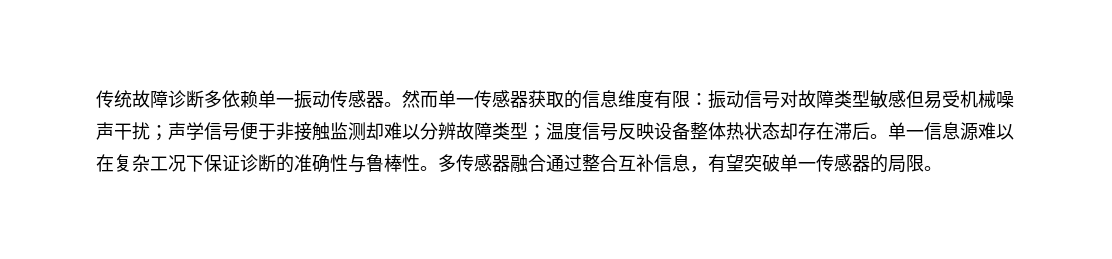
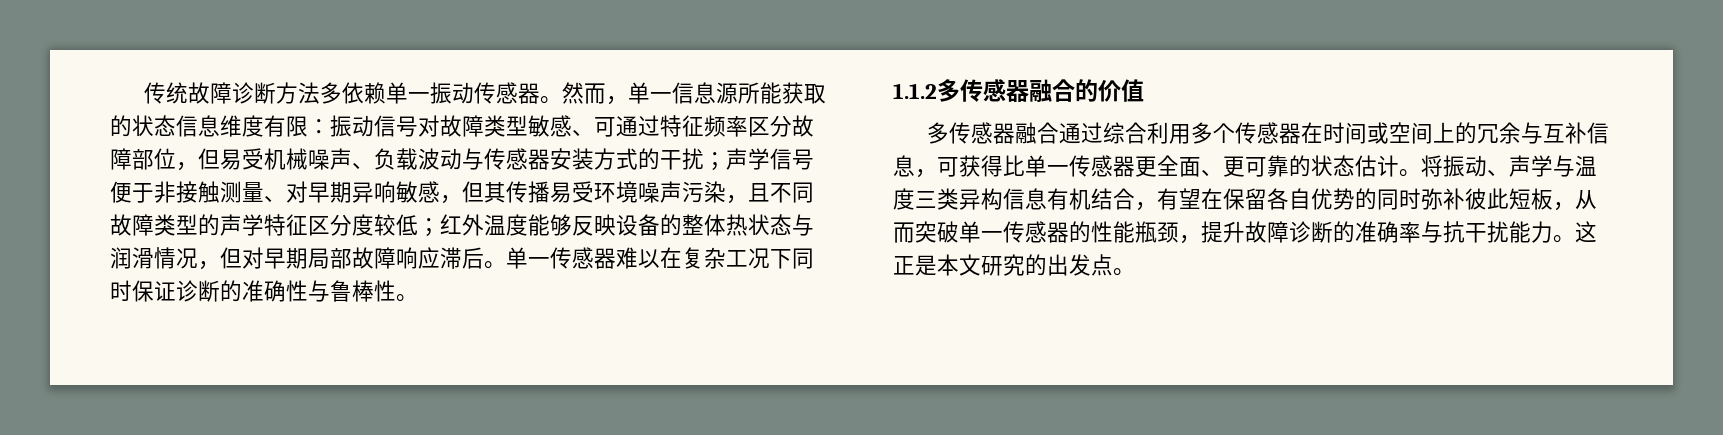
- 传统故障诊断多依赖单一振动传感器。
+ 传统故障诊断方法多依赖单一振动传感器。
- 然而单一传感器获取的信息维度有限：振动信号对故障类型敏感但易受机械噪声干扰；声学信号便于非接触监测却难以分辨故障类型；温度信号反映设备整体热状态却存在滞后。
+ 然而，单一信息源所能获取的状态信息维度有限：振动信号对故障类型敏感、可通过特征频率区分故障部位，但易受机械噪声、负载波动与传感器安装方式的干扰；声学信号便于非接触测量、对早期异响敏感，但其传播易受环境噪声污染，且不同故障类型的声学特征区分度较低；红外温度能够反映设备的整体热状态与润滑情况，但对早期局部故障响应滞后。
- 单一信息源难以在复杂工况下保证诊断的准确性与鲁棒性。多传感器融合通过整合互补信息，有望突破单一传感器的局限。
+ 单一传感器难以在复杂工况下同时保证诊断的准确性与鲁棒性。
+ 1.1.2多传感器融合的价值
+ 多传感器融合通过综合利用多个传感器在时间或空间上的冗余与互补信息，可获得比单一传感器更全面、更可靠的状态估计。将振动、声学与温度三类异构信息有机结合，有望在保留各自优势的同时弥补彼此短板，从而突破单一传感器的性能瓶颈，提升故障诊断的准确率与抗干扰能力。这正是本文研究的出发点。

